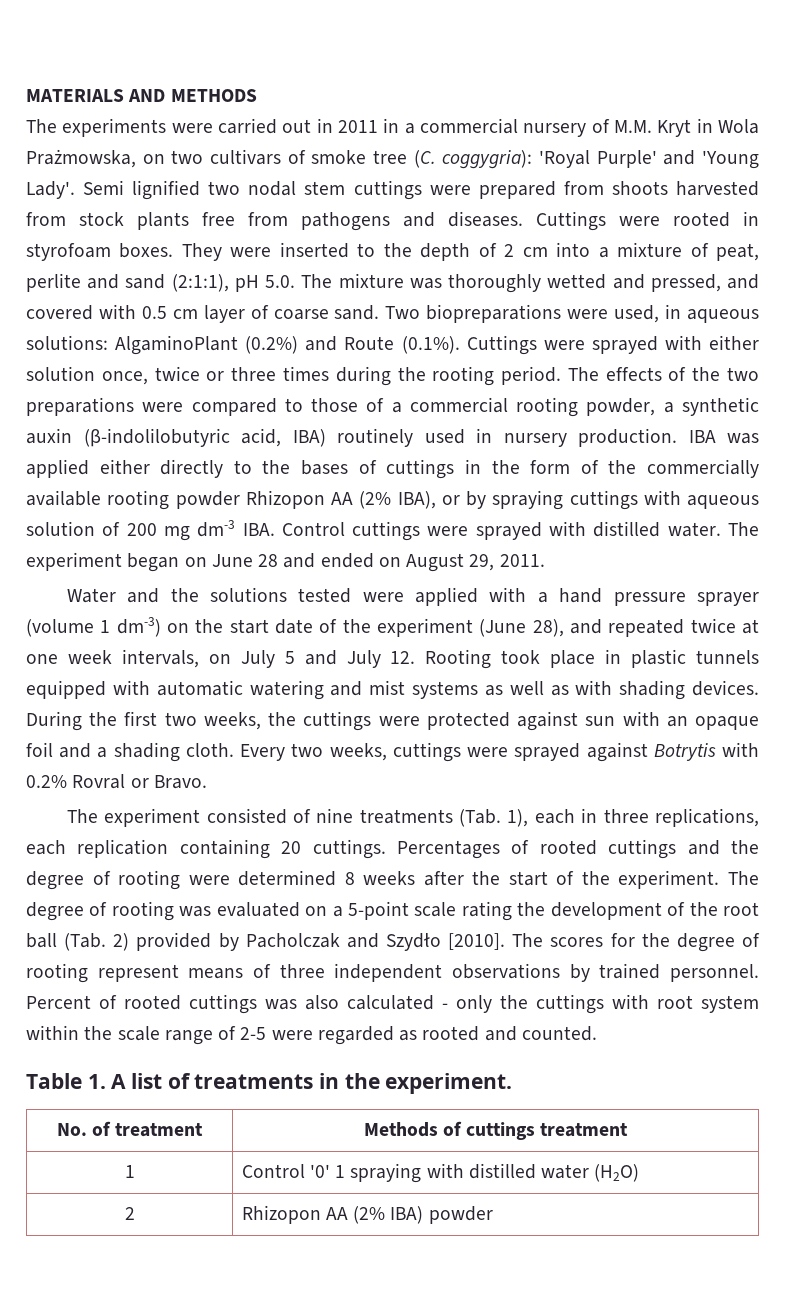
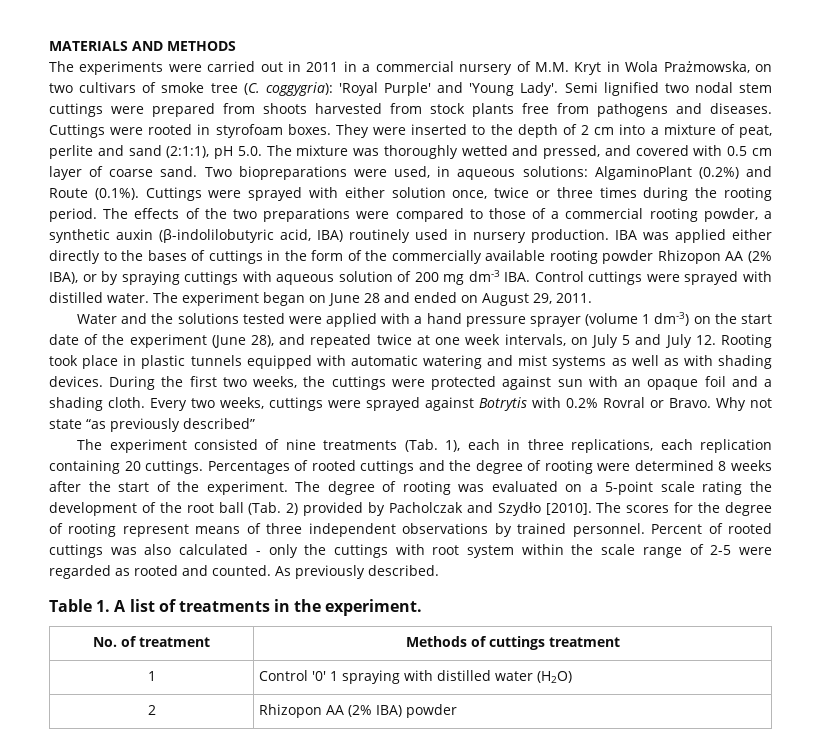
+ Why not state “as previously described”
+ As previously described.

